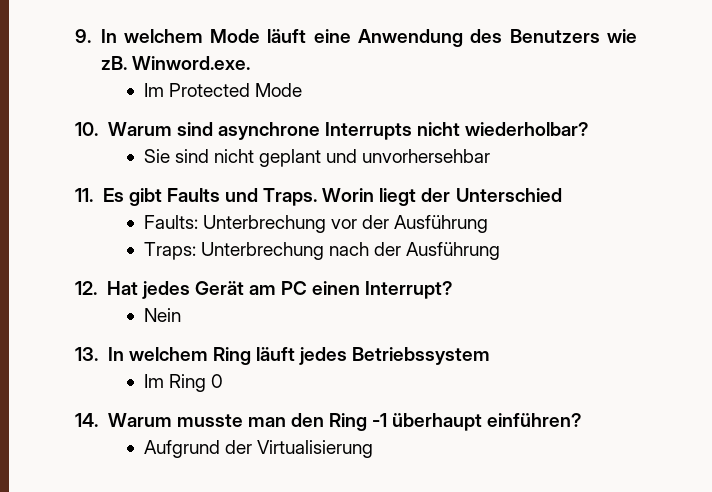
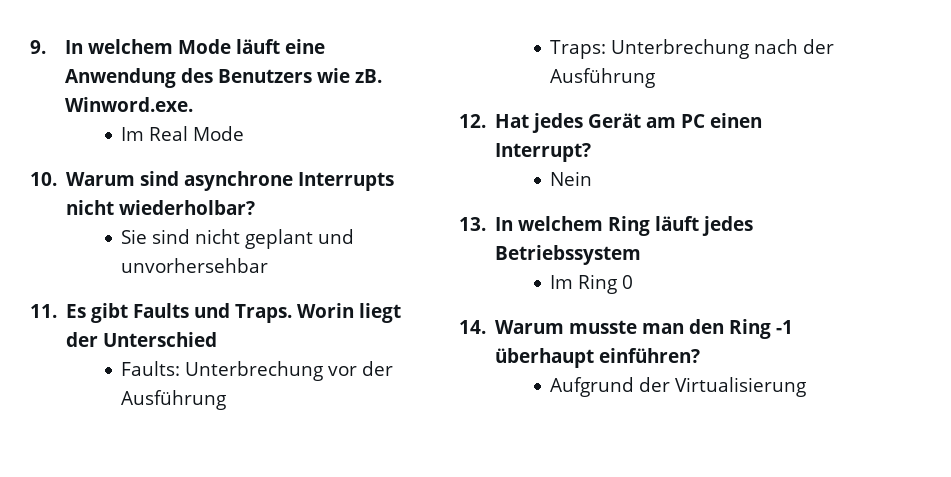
- Im Protected Mode
+ Im Real Mode

